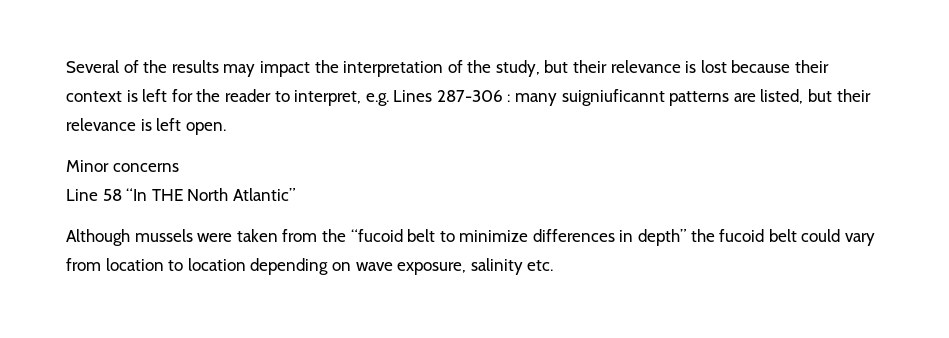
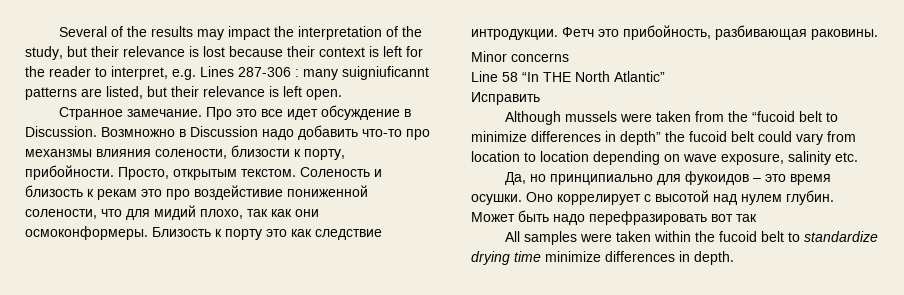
+ Странное замечание. Про это все идет обсуждение в Discussion. Возмножно в Discussion надо добавить что-то про механзмы влияния солености, близости к порту, прибойности. Просто, открытым текстом. Соленость и близость к рекам это про воздейстивие пониженной солености, что для мидий плохо, так как они осмоконформеры. Близость к порту это как следствие интродукции. Фетч это прибойность, разбивающая раковины.
+ Исправить
+ Да, но принципиально для фукоидов – это время осушки. Оно коррелирует с высотой над нулем глубин. Может быть надо перефразировать вот так
+ All samples were taken within the fucoid belt to standardize drying time minimize differences in depth.

